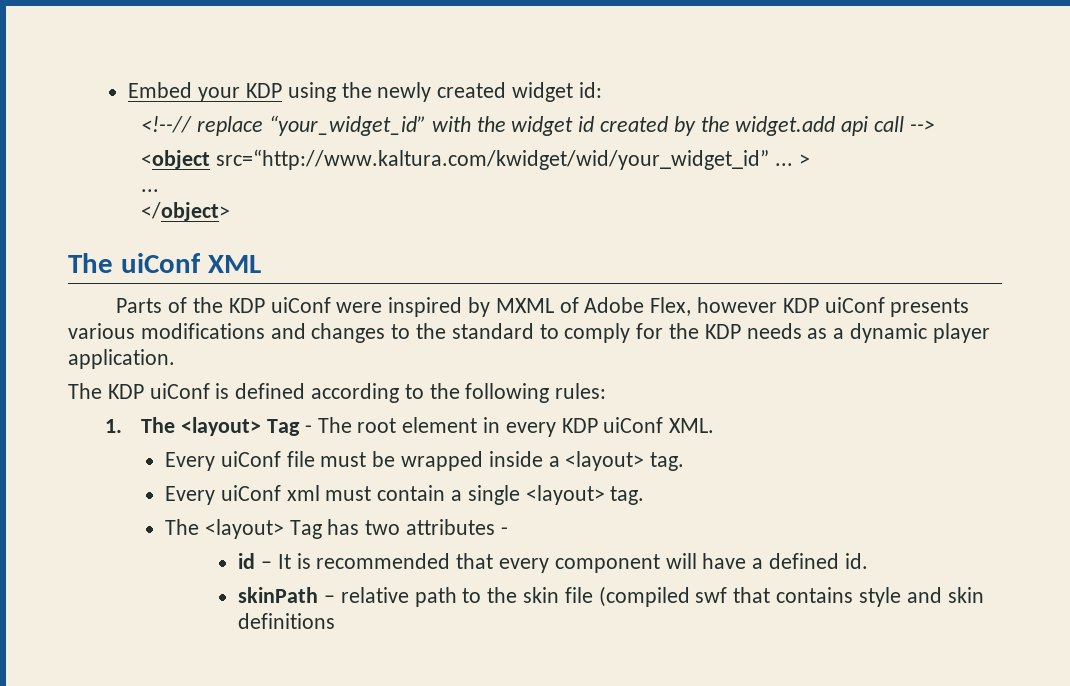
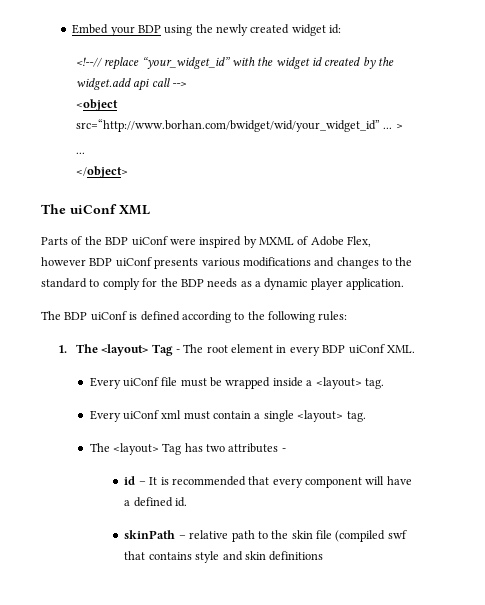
- Embed your KDP using the newly created widget id:
+ Embed your BDP using the newly created widget id:
- <object src=“http://www.kaltura.com/kwidget/wid/your_widget_id” ...
+ <object src=“http://www.borhan.com/bwidget/wid/your_widget_id” ...
- Parts of the KDP uiConf were inspired by MXML of Adobe Flex, however KDP uiConf presents various modifications and changes to the standard to comply for the KDP needs as a dynamic player application.
+ Parts of the BDP uiConf were inspired by MXML of Adobe Flex, however BDP uiConf presents various modifications and changes to the standard to comply for the BDP needs as a dynamic player application.
- The KDP uiConf is defined according to the following rules:
+ The BDP uiConf is defined according to the following rules:
- 1. The <layout> Tag - The root element in every KDP uiConf XML.
+ 1. The <layout> Tag - The root element in every BDP uiConf XML.

